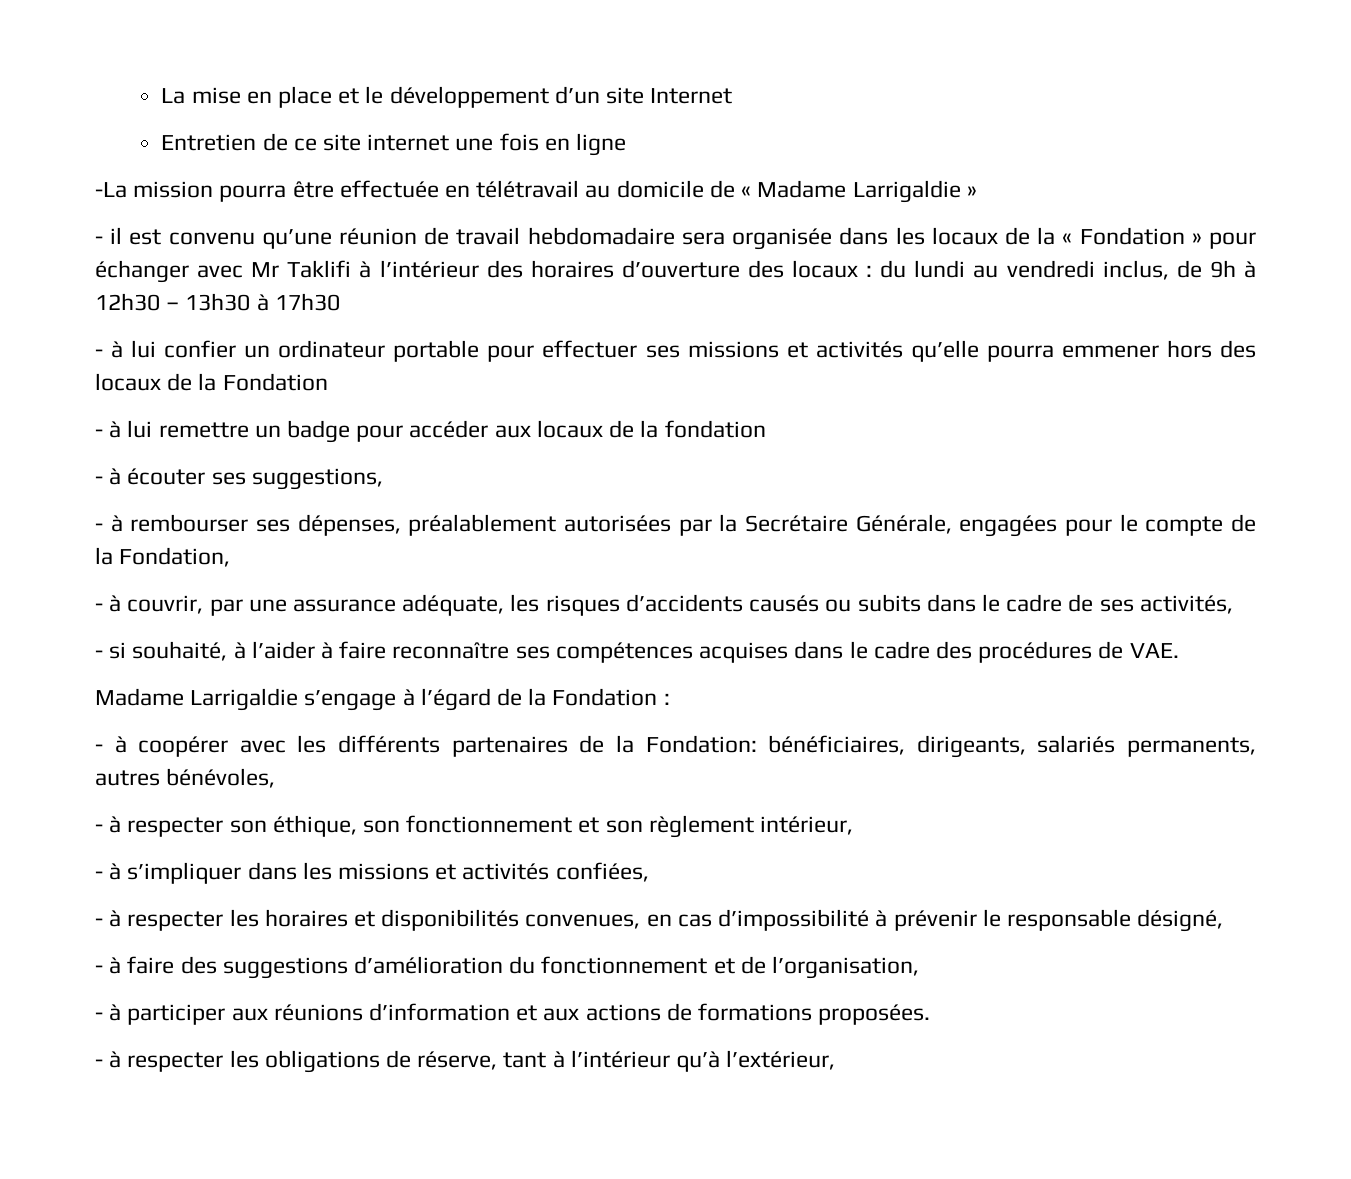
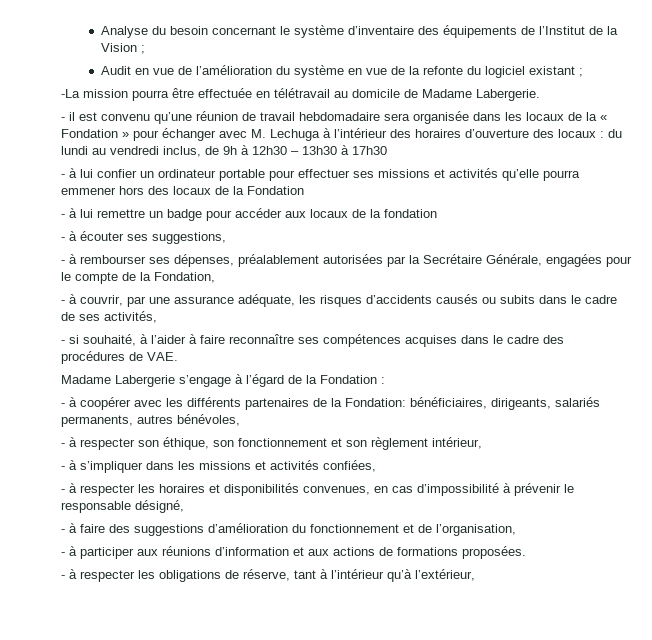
- La mise en place et le développement d’un site Internet
- Entretien de ce site internet une fois en ligne
+ Analyse du besoin concernant le système d’inventaire des équipements de l’Institut de la Vision ;
+ Audit en vue de l’amélioration du système en vue de la refonte du logiciel existant ;
- -La mission pourra être effectuée en télétravail au domicile de « Madame Larrigaldie »
+ -La mission pourra être effectuée en télétravail au domicile de Madame Labergerie.
- - il est convenu qu’une réunion de travail hebdomadaire sera organisée dans les locaux de la « Fondation » pour échanger avec Mr Taklifi à l’intérieur des horaires d’ouverture des locaux : du lundi au vendredi inclus, de 9h à 12h30 – 13h30 à 17h30
+ - il est convenu qu’une réunion de travail hebdomadaire sera organisée dans les locaux de la « Fondation » pour échanger avec M. Lechuga à l’intérieur des horaires d’ouverture des locaux : du lundi au vendredi inclus, de 9h à 12h30 – 13h30 à 17h30
- Madame Larrigaldie s’engage à l’égard de la Fondation :
+ Madame Labergerie s’engage à l’égard de la Fondation :

